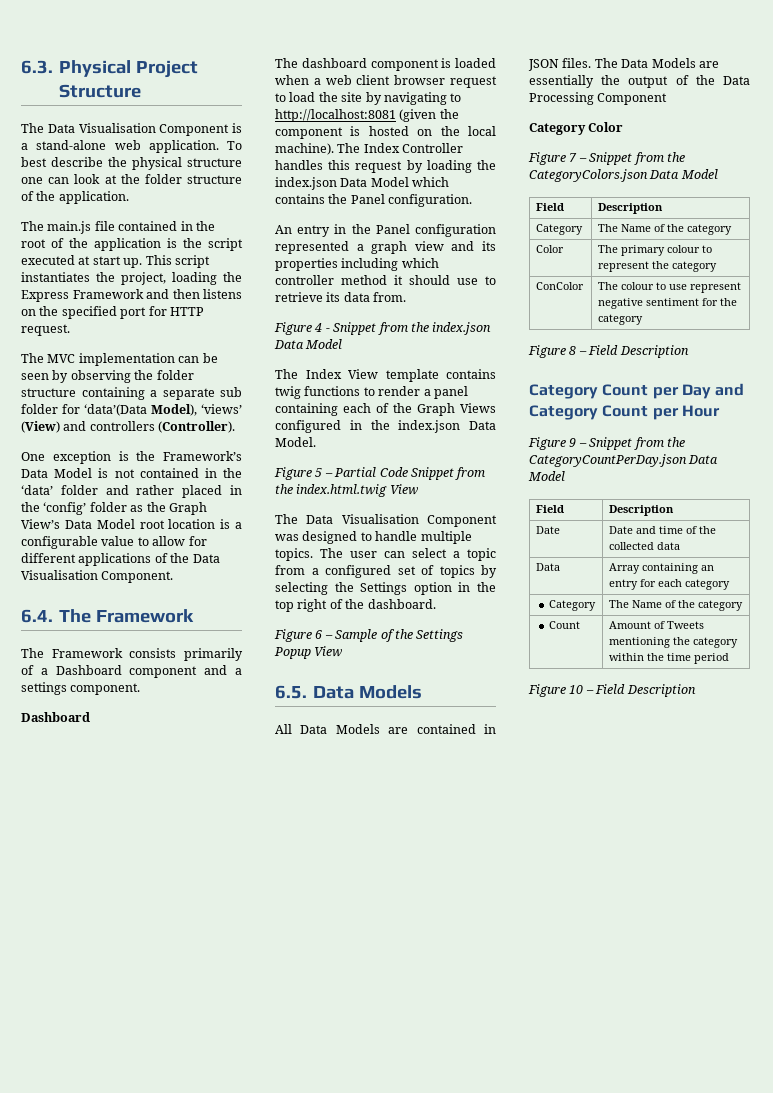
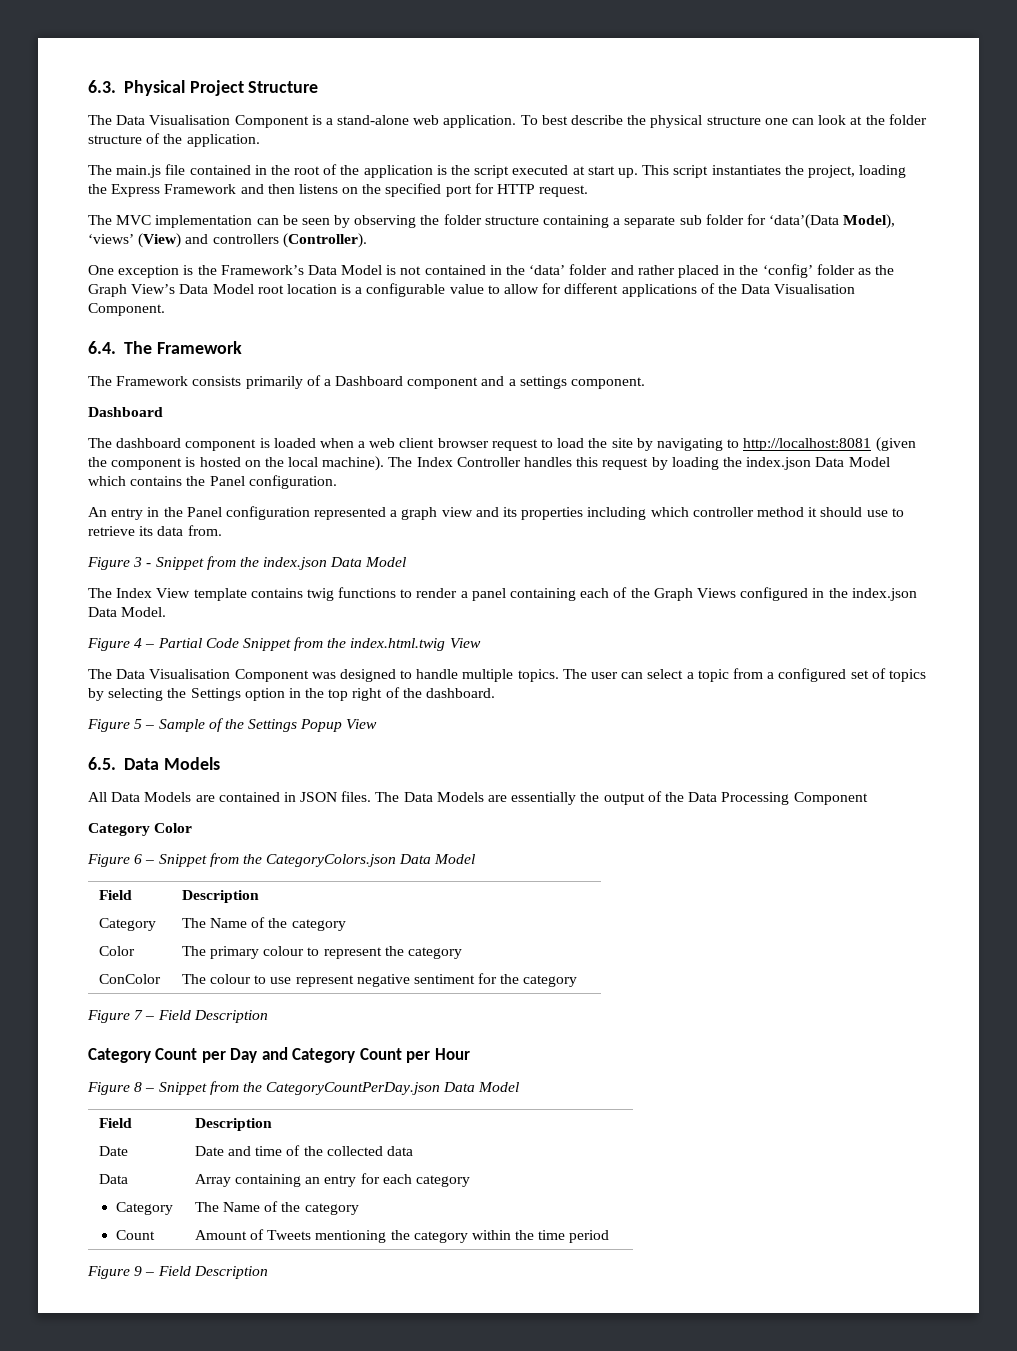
- Figure 4 - Snippet from the index.json Data Model
+ Figure 3 - Snippet from the index.json Data Model
- Figure 5 – Partial Code Snippet from the index.html.twig View
+ Figure 4 – Partial Code Snippet from the index.html.twig View
- Figure 6 – Sample of the Settings Popup View
+ Figure 5 – Sample of the Settings Popup View
- Figure 7 – Snippet from the CategoryColors.json Data Model
+ Figure 6 – Snippet from the CategoryColors.json Data Model
- Figure 8 – Field Description
+ Figure 7 – Field Description
- Figure 9 – Snippet from the CategoryCountPerDay.json Data Model
+ Figure 8 – Snippet from the CategoryCountPerDay.json Data Model
- Figure 10 – Field Description
+ Figure 9 – Field Description

